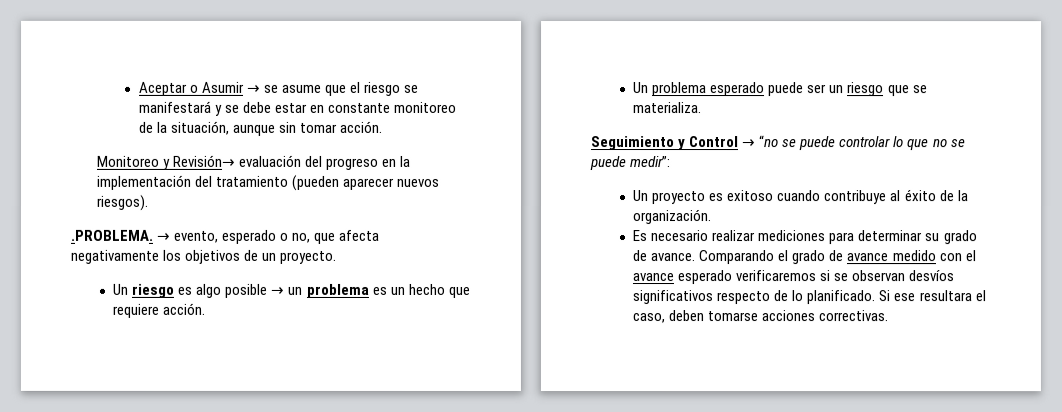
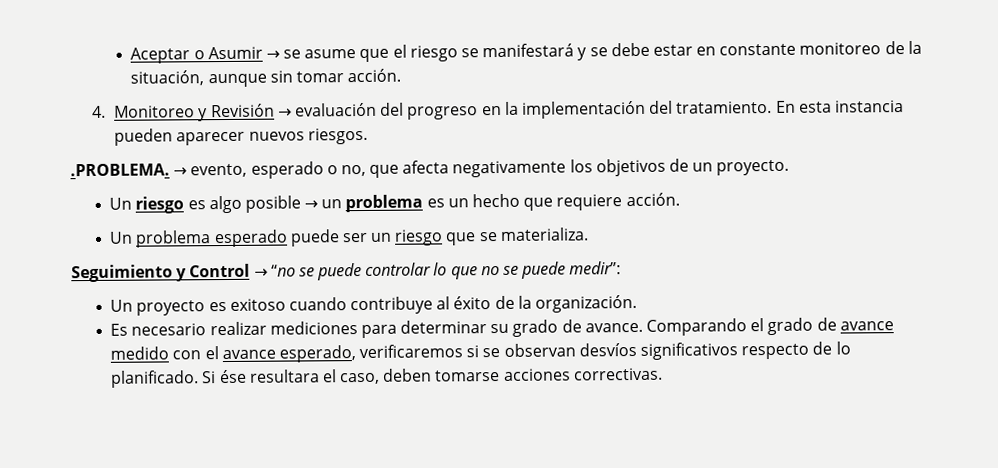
- Monitoreo y Revisión→ evaluación del progreso en la implementación del tratamiento (pueden aparecer nuevos riesgos).
+ 4. Monitoreo y Revisión → evaluación del progreso en la implementación del tratamiento. En esta instancia pueden aparecer nuevos riesgos.
- Comparando el grado de avance medido con el avance esperado verificaremos si se observan desvíos significativos respecto de lo planificado.
+ Comparando el grado de avance medido con el avance esperado, verificaremos si se observan desvíos significativos respecto de lo planificado.
- Si ese resultara el caso, deben tomarse acciones correctivas.
+ Si ése resultara el caso, deben tomarse acciones correctivas.

